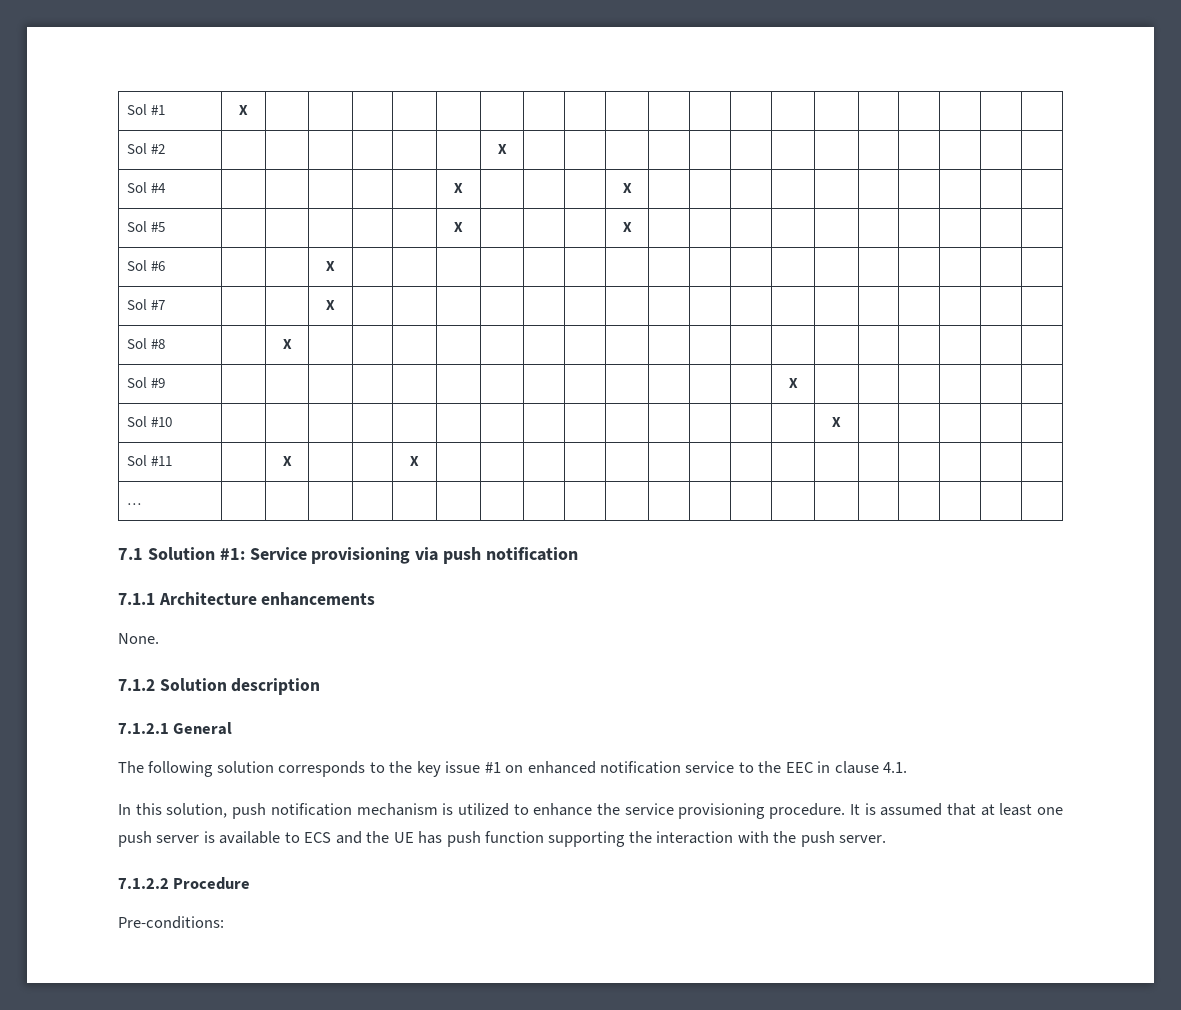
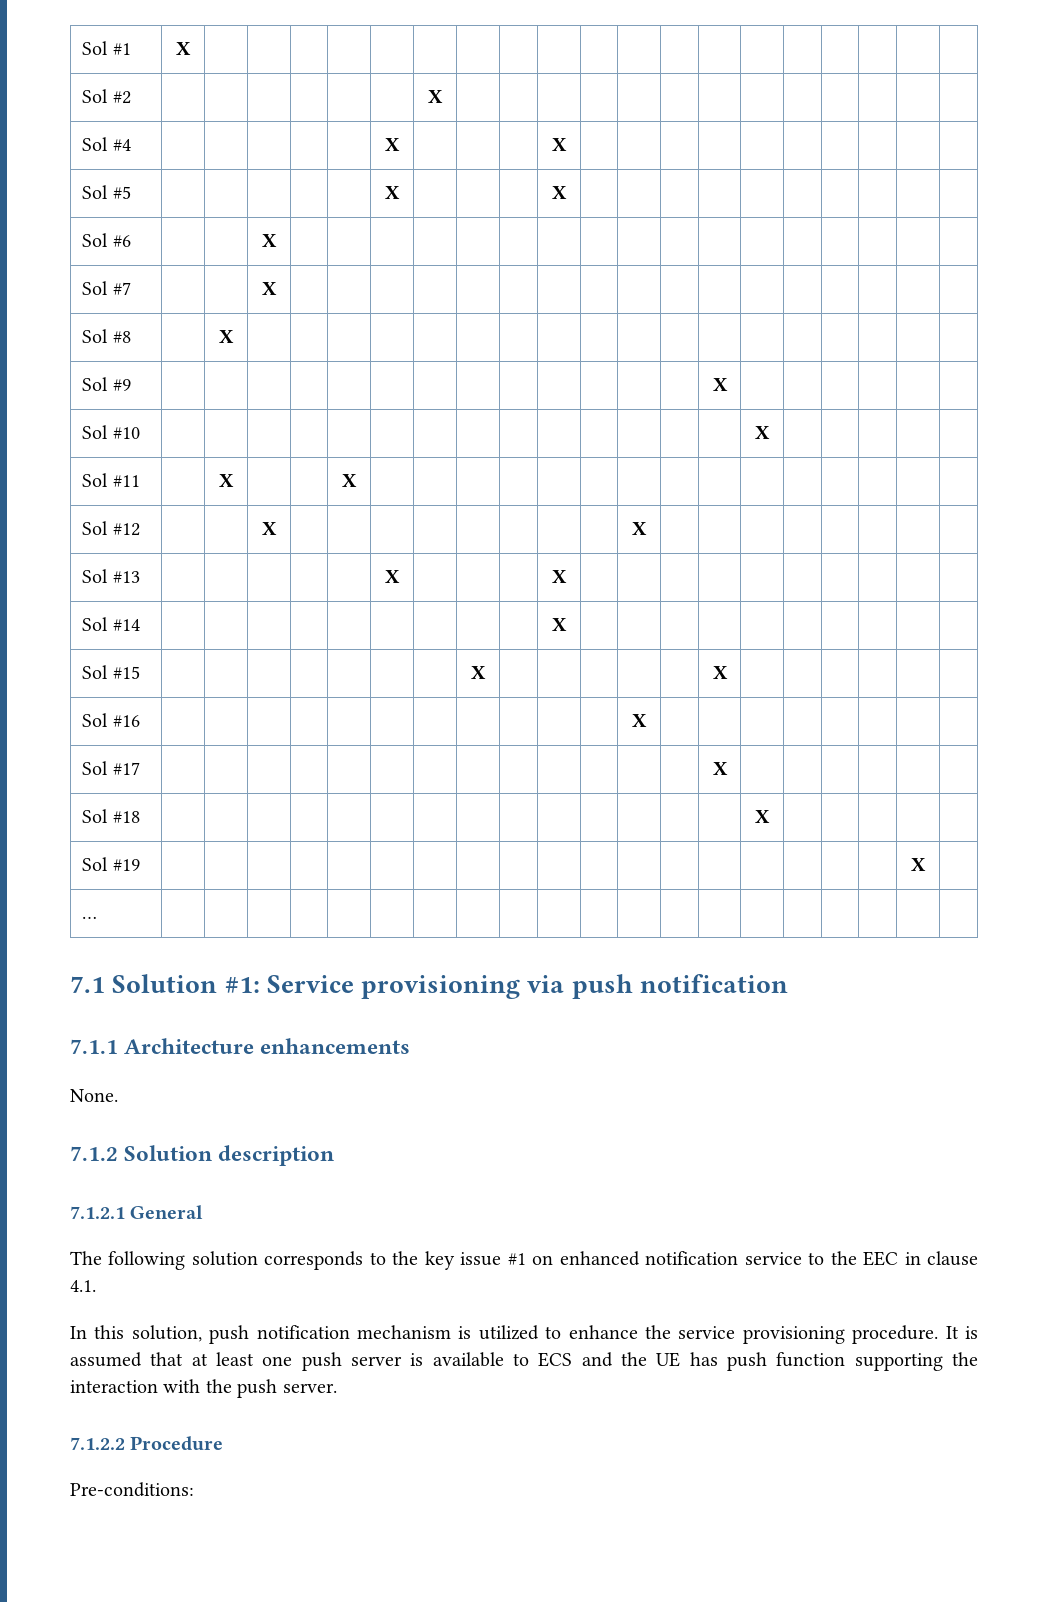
+ Sol #12 | | | X | | | | | | | | | X | | | | | | | |
+ Sol #13 | | | | | | X | | | | X | | | | | | | | | |
+ Sol #14 | | | | | | | | | | X | | | | | | | | | |
+ Sol #15 | | | | | | | | X | | | | | | X | | | | | |
+ Sol #16 | | | | | | | | | | | | X | | | | | | | |
+ Sol #17 | | | | | | | | | | | | | | X | | | | | |
+ Sol #18 | | | | | | | | | | | | | | | X | | | | |
+ Sol #19 | | | | | | | | | | | | | | | | | | | X |

